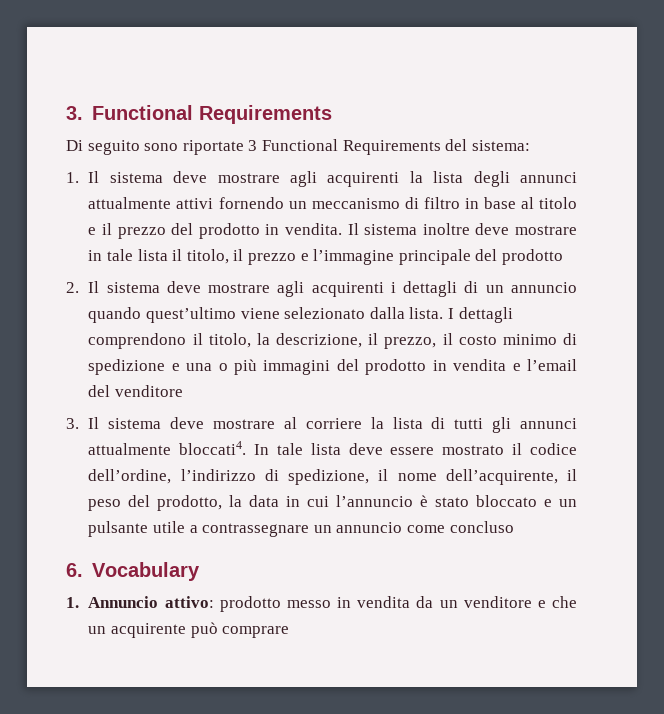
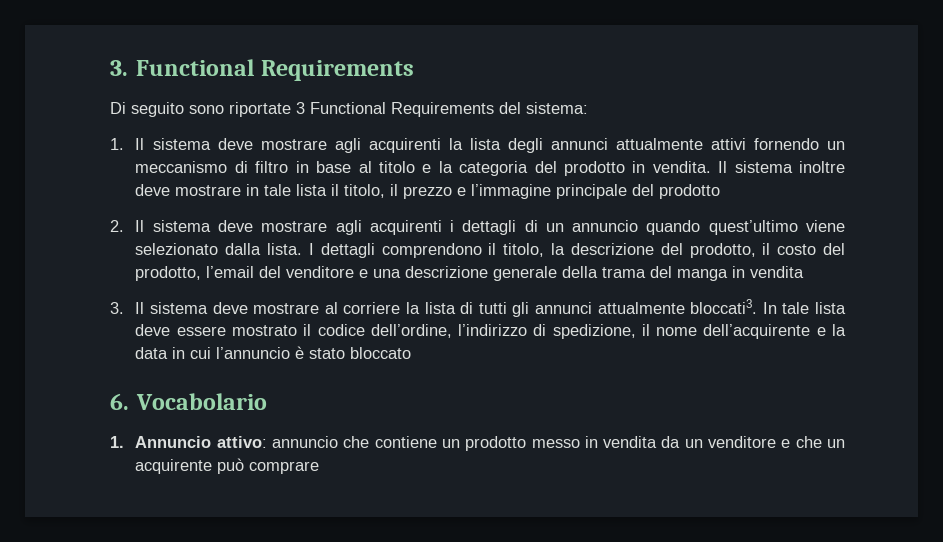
- 1. Il sistema deve mostrare agli acquirenti la lista degli annunci attualmente attivi fornendo un meccanismo di filtro in base al titolo e il prezzo del prodotto in vendita.
+ 1. Il sistema deve mostrare agli acquirenti la lista degli annunci attualmente attivi fornendo un meccanismo di filtro in base al titolo e la categoria del prodotto in vendita.
- I dettagli comprendono il titolo, la descrizione, il prezzo, il costo minimo di spedizione e una o più immagini del prodotto in vendita e l’email del venditore
+ I dettagli comprendono il titolo, la descrizione del prodotto, il costo del prodotto, l’email del venditore e una descrizione generale della trama del manga in vendita
- 3. Il sistema deve mostrare al corriere la lista di tutti gli annunci attualmente bloccati4.
+ 3. Il sistema deve mostrare al corriere la lista di tutti gli annunci attualmente bloccati3.
- In tale lista deve essere mostrato il codice dell’ordine, l’indirizzo di spedizione, il nome dell’acquirente, il peso del prodotto, la data in cui l’annuncio è stato bloccato e un pulsante utile a contrassegnare un annuncio come concluso
+ In tale lista deve essere mostrato il codice dell’ordine, l’indirizzo di spedizione, il nome dell’acquirente e la data in cui l’annuncio è stato bloccato
- 6. Vocabulary
+ 6. Vocabolario
- 1. Annuncio attivo: prodotto messo in vendita da un venditore e che un acquirente può comprare
+ 1. Annuncio attivo: annuncio che contiene un prodotto messo in vendita da un venditore e che un acquirente può comprare

